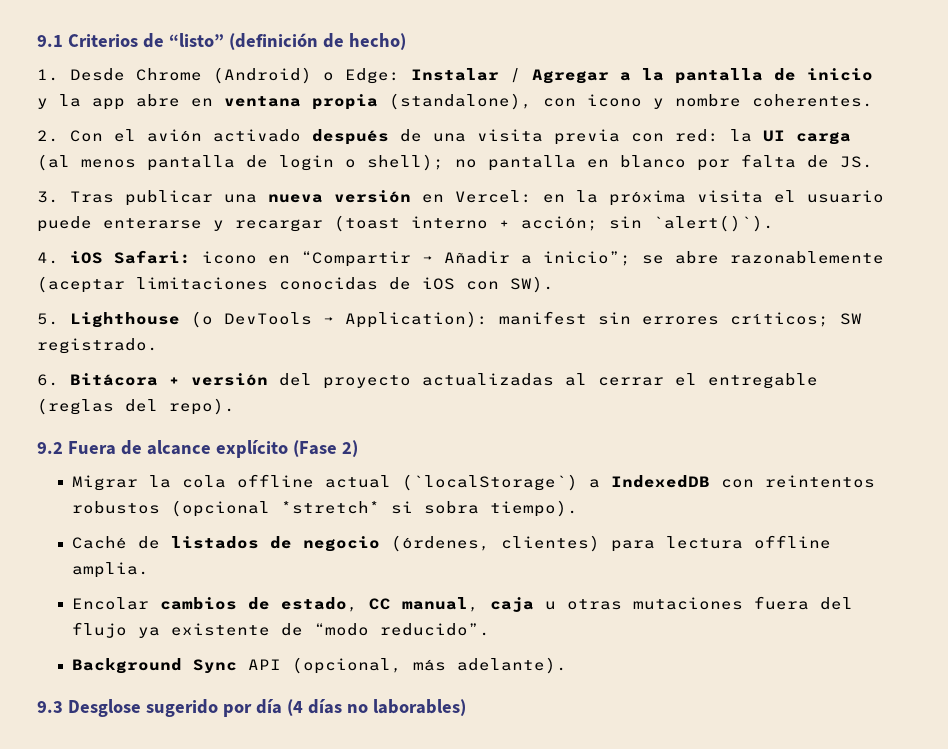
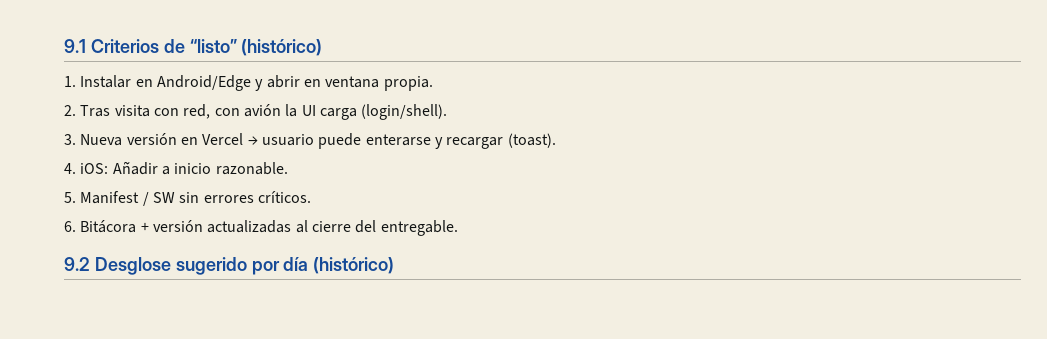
- 9.1 Criterios de “listo” (definición de hecho)
- 1. Desde Chrome (Android) o Edge: Instalar / Agregar a la pantalla de inicio y la app abre en ventana propia (standalone), con icono y nombre coherentes.
- 2. Con el avión activado después de una visita previa con red: la UI carga (al menos pantalla de login o shell); no pantalla en blanco por falta de JS.
- 3. Tras publicar una nueva versión en Vercel: en la próxima visita el usuario puede enterarse y recargar (toast interno + acción; sin `alert()`).
- 4. iOS Safari: icono en “Compartir → Añadir a inicio”; se abre razonablemente (aceptar limitaciones conocidas de iOS con SW).
- 5. Lighthouse (o DevTools → Application): manifest sin errores críticos; SW registrado.
- 6. Bitácora + versión del proyecto actualizadas al cerrar el entregable (reglas del repo).
- 9.2 Fuera de alcance explícito (Fase 2)
- Migrar la cola offline actual (`localStorage`) a IndexedDB con reintentos robustos (opcional *stretch* si sobra tiempo).
- Caché de listados de negocio (órdenes, clientes) para lectura offline amplia.
- Encolar cambios de estado, CC manual, caja u otras mutaciones fuera del flujo ya existente de “modo reducido”.
- Background Sync API (opcional, más adelante).
- 9.3 Desglose sugerido por día (4 días no laborables)
+ 9.1 Criterios de “listo” (histórico)
+ 1. Instalar en Android/Edge y abrir en ventana propia.
+ 2. Tras visita con red, con avión la UI carga (login/shell).
+ 3. Nueva versión en Vercel → usuario puede enterarse y recargar (toast).
+ 4. iOS: Añadir a inicio razonable.
+ 5. Manifest / SW sin errores críticos.
+ 6. Bitácora + versión actualizadas al cierre del entregable.
+ 9.2 Desglose sugerido por día (histórico)

